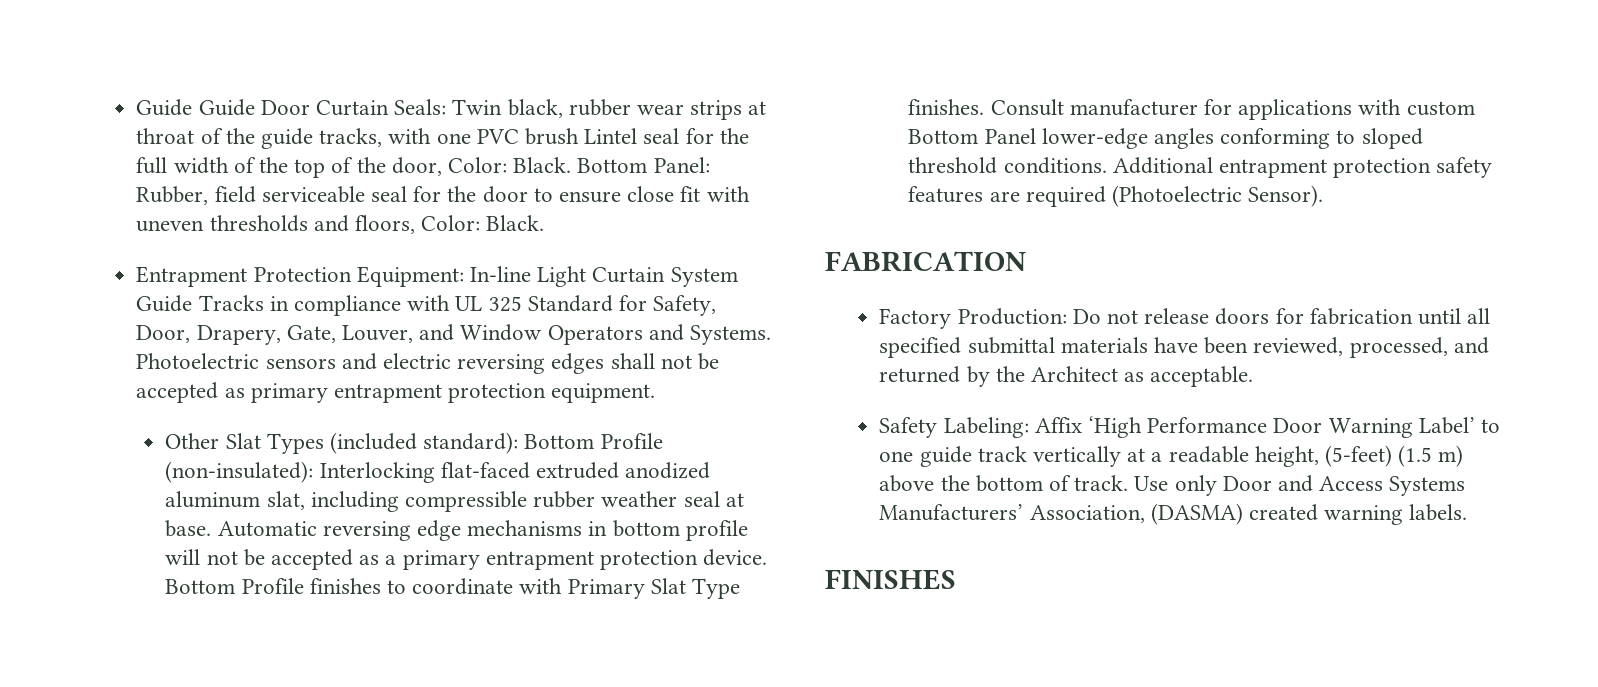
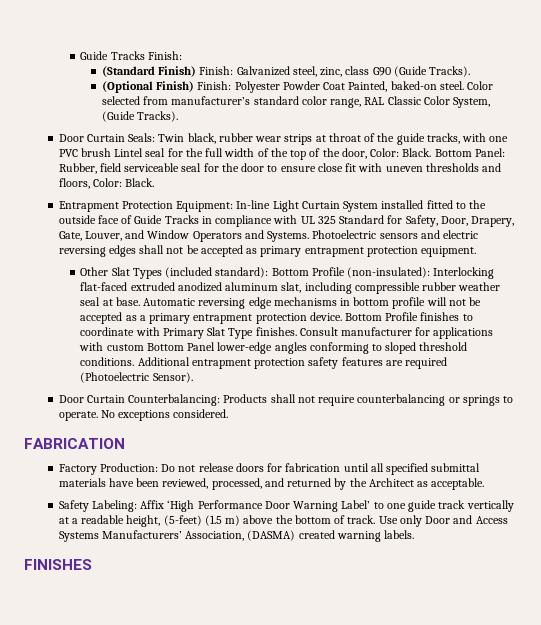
- Guide Guide Door Curtain Seals: Twin black, rubber wear strips at throat of the guide tracks, with one PVC brush Lintel seal for the full width of the top of the door, Color: Black.
+ Guide Tracks Finish:
+ (Standard Finish) Finish: Galvanized steel, zinc, class G90 (Guide Tracks).
+ (Optional Finish) Finish: Polyester Powder Coat Painted, baked-on steel. Color selected from manufacturer’s standard color range, RAL Classic Color System, (Guide Tracks).
+ Door Curtain Seals: Twin black, rubber wear strips at throat of the guide tracks, with one PVC brush Lintel seal for the full width of the top of the door, Color: Black.
- Entrapment Protection Equipment: In-line Light Curtain System Guide Tracks in compliance with UL 325 Standard for Safety, Door, Drapery, Gate, Louver, and Window Operators and Systems.
+ Entrapment Protection Equipment: In-line Light Curtain System installed fitted to the outside face of Guide Tracks in compliance with UL 325 Standard for Safety, Door, Drapery, Gate, Louver, and Window Operators and Systems.
+ Door Curtain Counterbalancing: Products shall not require counterbalancing or springs to operate. No exceptions considered.

